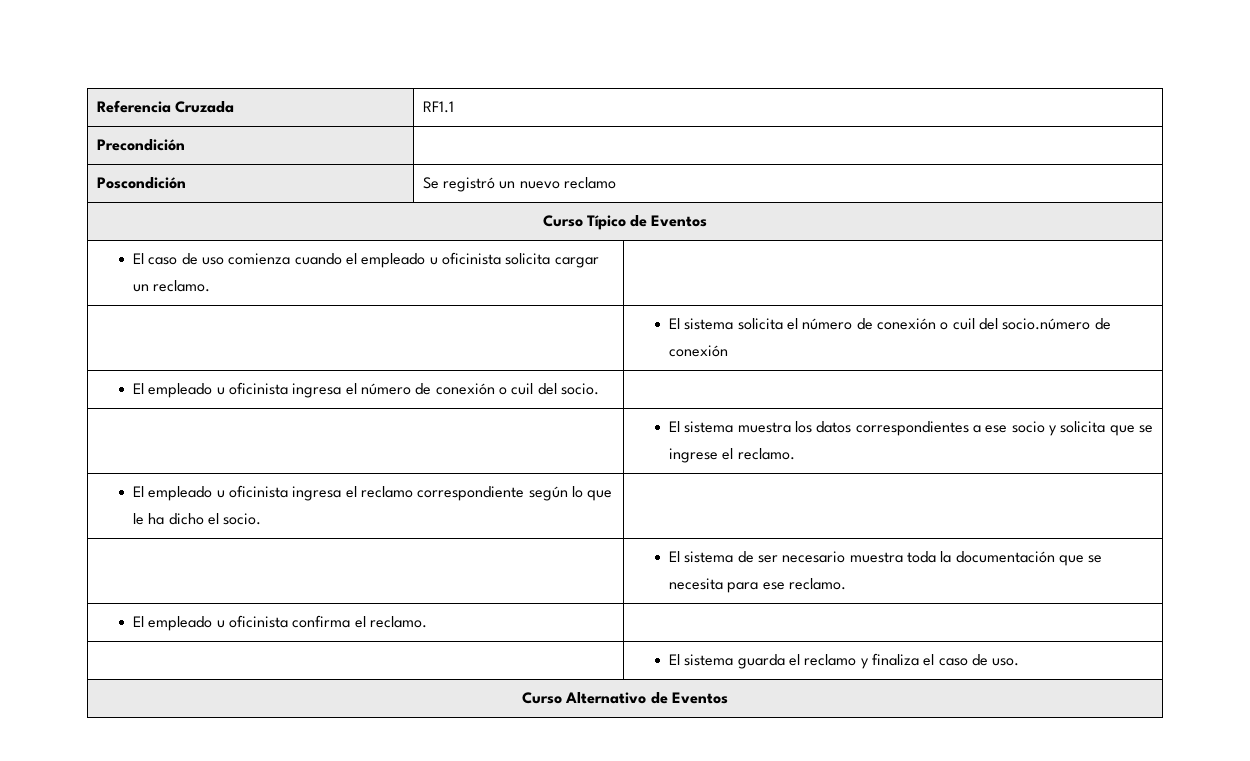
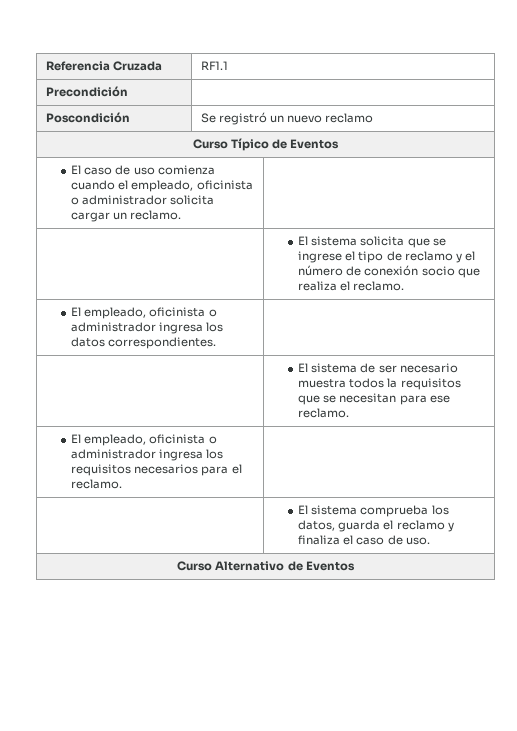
- El caso de uso comienza cuando el empleado u oficinista solicita cargar un reclamo. |
+ El caso de uso comienza cuando el empleado, oficinista o administrador solicita cargar un reclamo. |
- | El sistema solicita el número de conexión o cuil del socio.número de conexión
- El empleado u oficinista ingresa el número de conexión o cuil del socio. |
- | El sistema muestra los datos correspondientes a ese socio y solicita que se ingrese el reclamo.
- El empleado u oficinista ingresa el reclamo correspondiente según lo que le ha dicho el socio. |
+ | El sistema solicita que se ingrese el tipo de reclamo y el número de conexión socio que realiza el reclamo.
+ El empleado, oficinista o administrador ingresa los datos correspondientes. |
- | El sistema de ser necesario muestra toda la documentación que se necesita para ese reclamo.
+ | El sistema de ser necesario muestra todos la requisitos que se necesitan para ese reclamo.
- El empleado u oficinista confirma el reclamo. |
+ El empleado, oficinista o administrador ingresa los requisitos necesarios para el reclamo. |
- | El sistema guarda el reclamo y finaliza el caso de uso.
+ | El sistema comprueba los datos, guarda el reclamo y finaliza el caso de uso.

